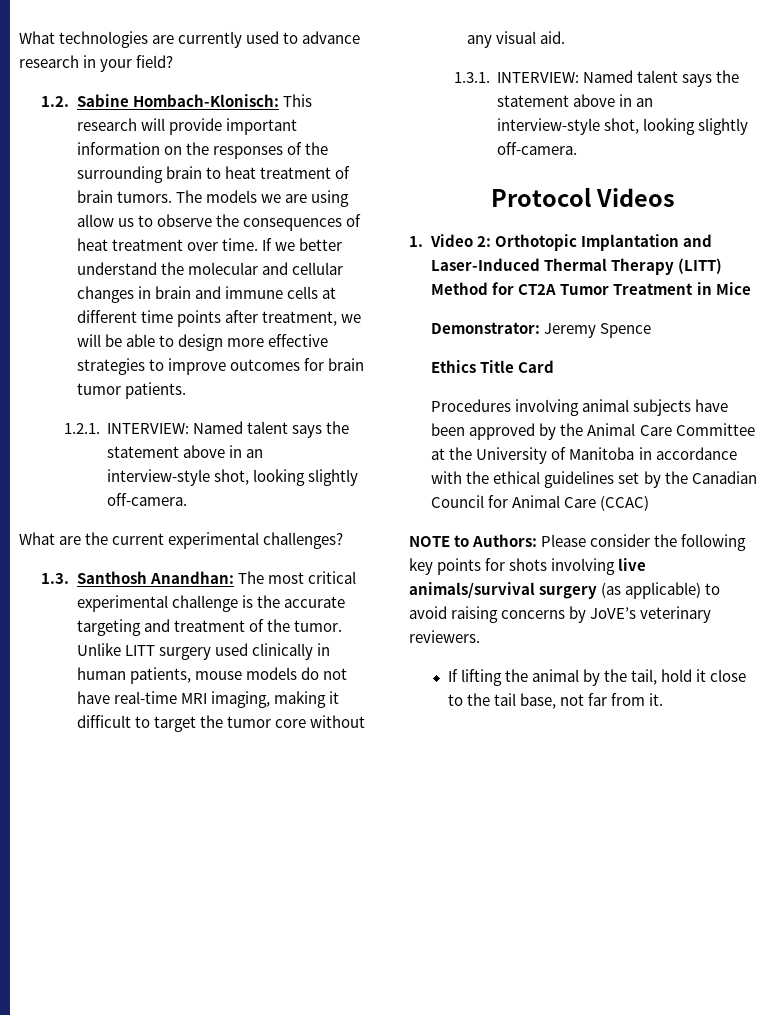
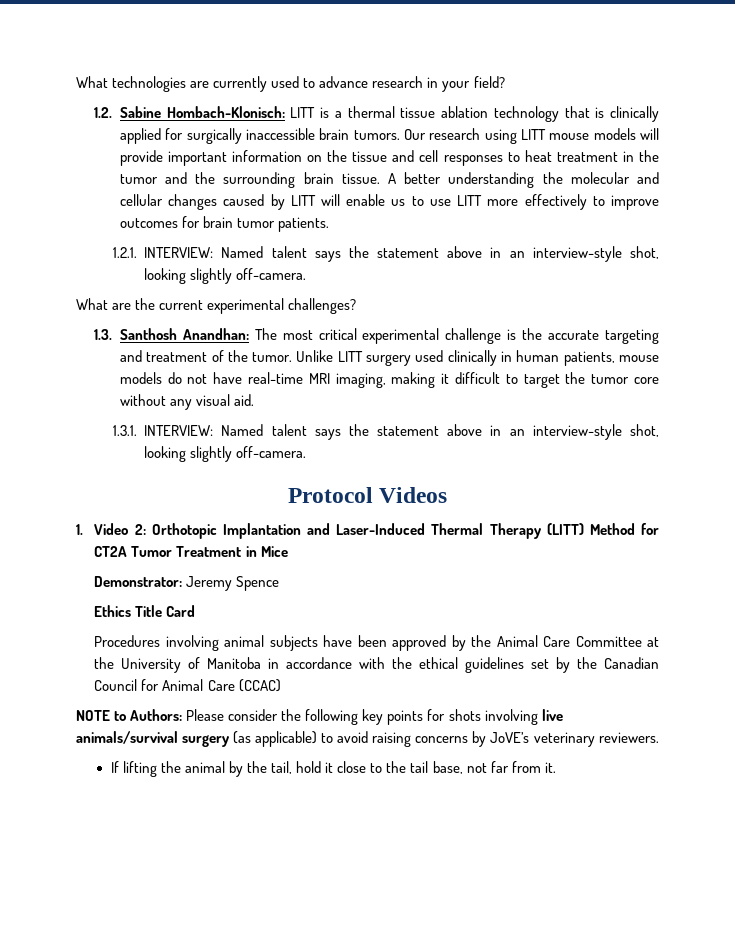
- 1.2. Sabine Hombach-Klonisch: This research will provide important information on the responses of the surrounding brain to heat treatment of brain tumors. The models we are using allow us to observe the consequences of heat treatment over time. If we better understand the molecular and cellular changes in brain and immune cells at different time points after treatment, we will be able to design more effective strategies to improve outcomes for brain tumor patients.
+ 1.2. Sabine Hombach-Klonisch: LITT is a thermal tissue ablation technology that is clinically applied for surgically inaccessible brain tumors. Our research using LITT mouse models will provide important information on the tissue and cell responses to heat treatment in the tumor and the surrounding brain tissue. A better understanding the molecular and cellular changes caused by LITT will enable us to use LITT more effectively to improve outcomes for brain tumor patients.

